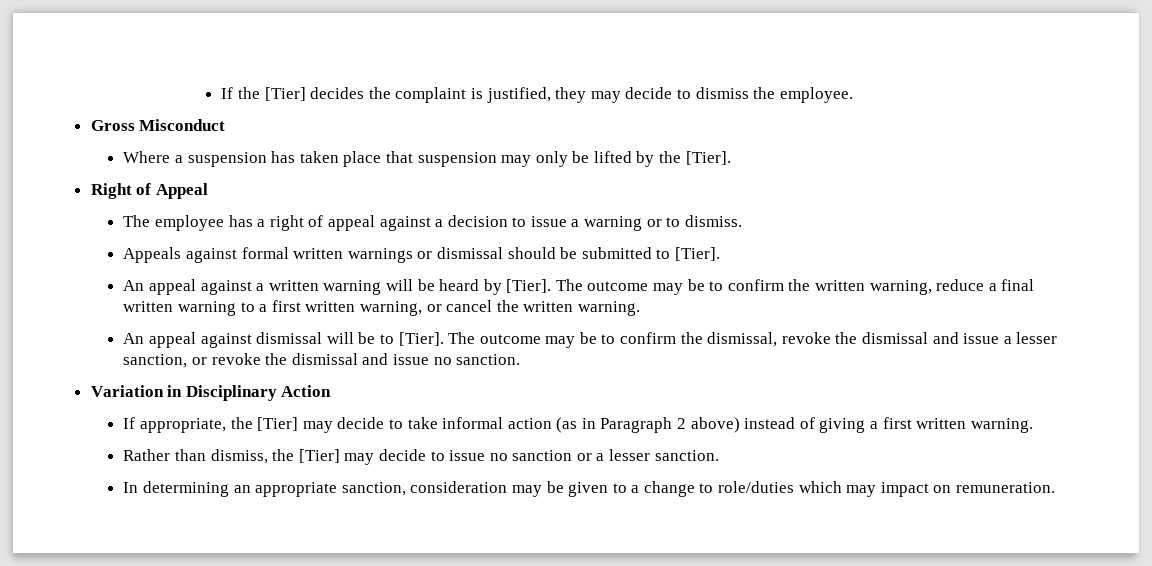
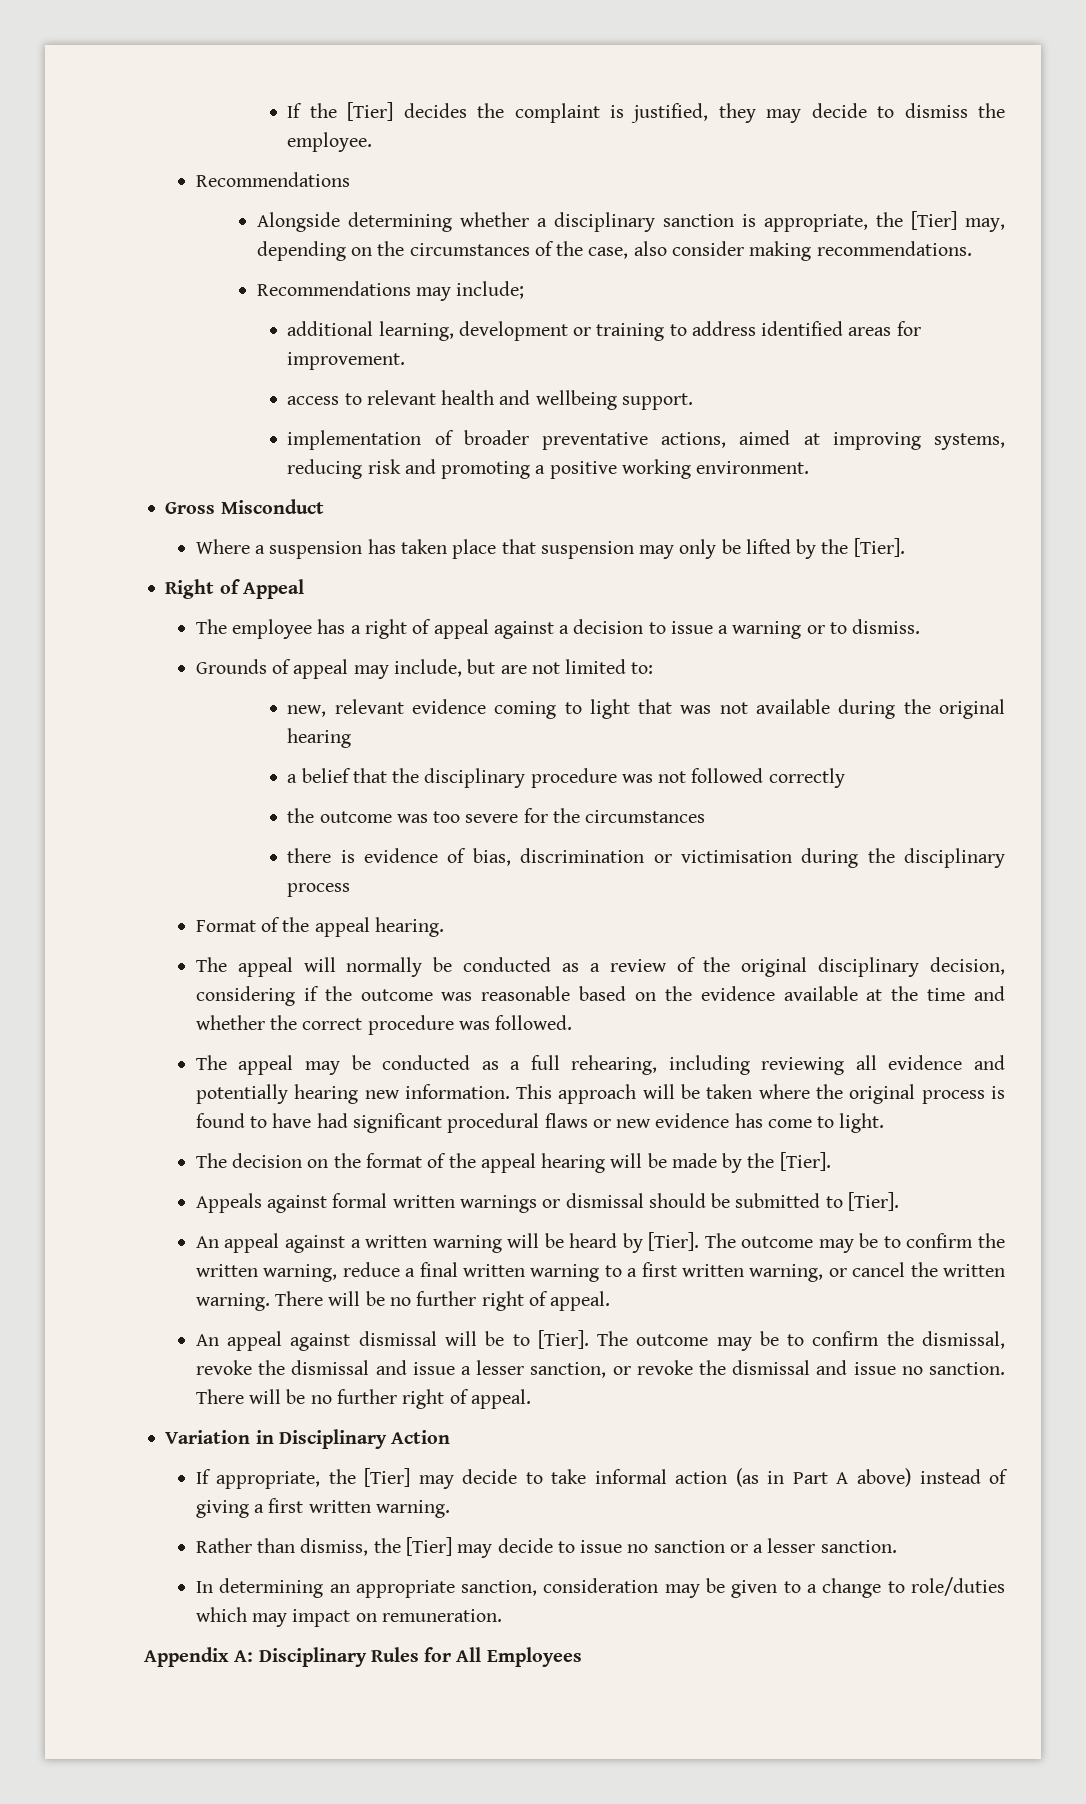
  If the [Tier] decides the complaint is justified, they may decide to dismiss the employee.
+ Recommendations
+ Alongside determining whether a disciplinary sanction is appropriate, the [Tier] may, depending on the circumstances of the case, also consider making recommendations.
+ Recommendations may include;
+ additional learning, development or training to address identified areas for improvement.
+ access to relevant health and wellbeing support.
+ implementation of broader preventative actions, aimed at improving systems, reducing risk and promoting a positive working environment.
+ Grounds of appeal may include, but are not limited to:
+ new, relevant evidence coming to light that was not available during the original hearing
+ a belief that the disciplinary procedure was not followed correctly
+ the outcome was too severe for the circumstances
+ there is evidence of bias, discrimination or victimisation during the disciplinary process
+ Format of the appeal hearing.
+ The appeal will normally be conducted as a review of the original disciplinary decision, considering if the outcome was reasonable based on the evidence available at the time and whether the correct procedure was followed.
+ The appeal may be conducted as a full rehearing, including reviewing all evidence and potentially hearing new information. This approach will be taken where the original process is found to have had significant procedural flaws or new evidence has come to light.
+ The decision on the format of the appeal hearing will be made by the [Tier].
- The outcome may be to confirm the written warning, reduce a final written warning to a first written warning, or cancel the written warning.
+ The outcome may be to confirm the written warning, reduce a final written warning to a first written warning, or cancel the written warning. There will be no further right of appeal.
- The outcome may be to confirm the dismissal, revoke the dismissal and issue a lesser sanction, or revoke the dismissal and issue no sanction.
+ The outcome may be to confirm the dismissal, revoke the dismissal and issue a lesser sanction, or revoke the dismissal and issue no sanction. There will be no further right of appeal.
- If appropriate, the [Tier] may decide to take informal action (as in Paragraph 2 above) instead of giving a first written warning.
+ If appropriate, the [Tier] may decide to take informal action (as in Part A above) instead of giving a first written warning.
+ Appendix A: Disciplinary Rules for All Employees

